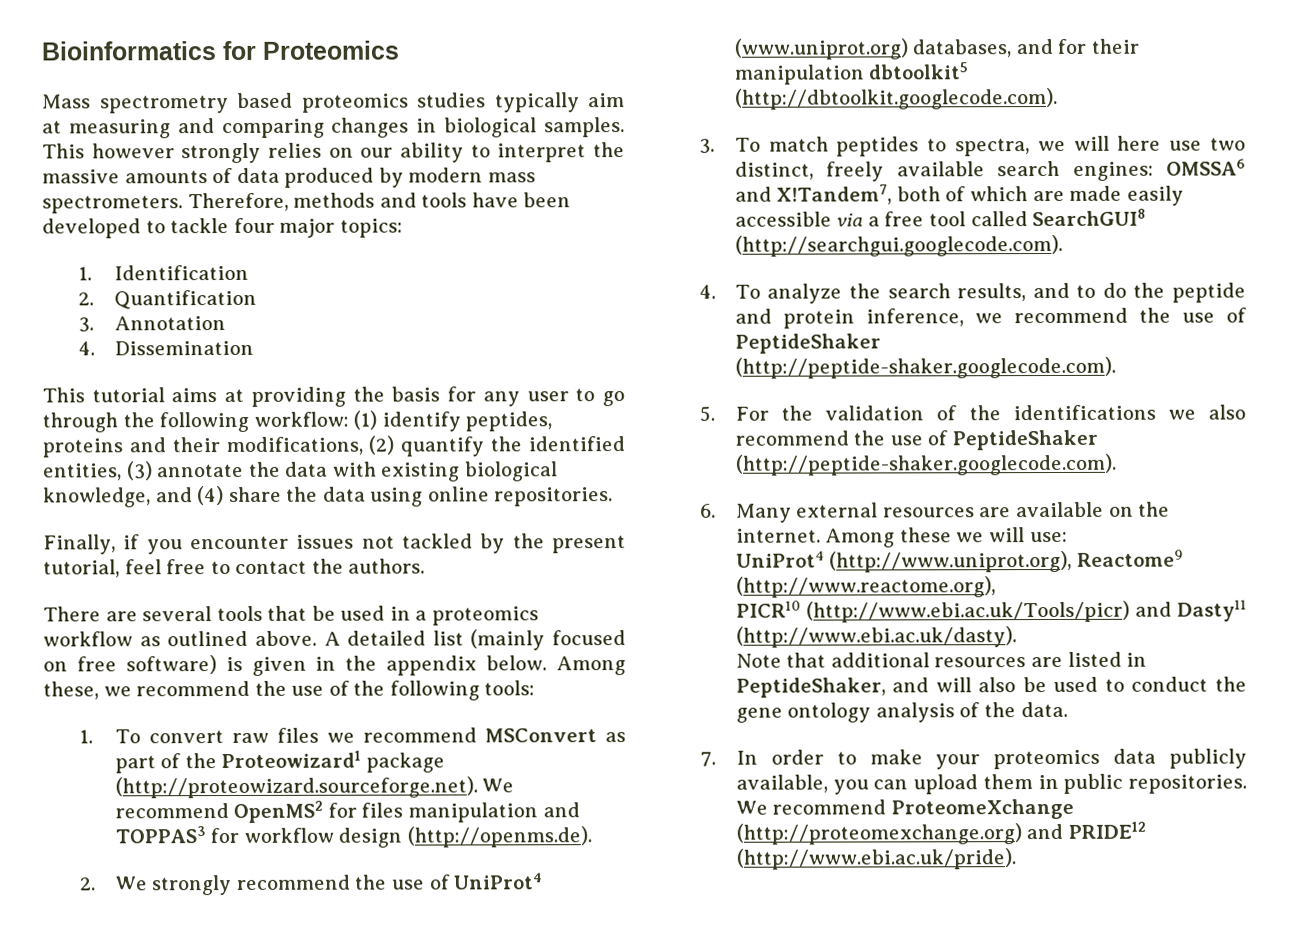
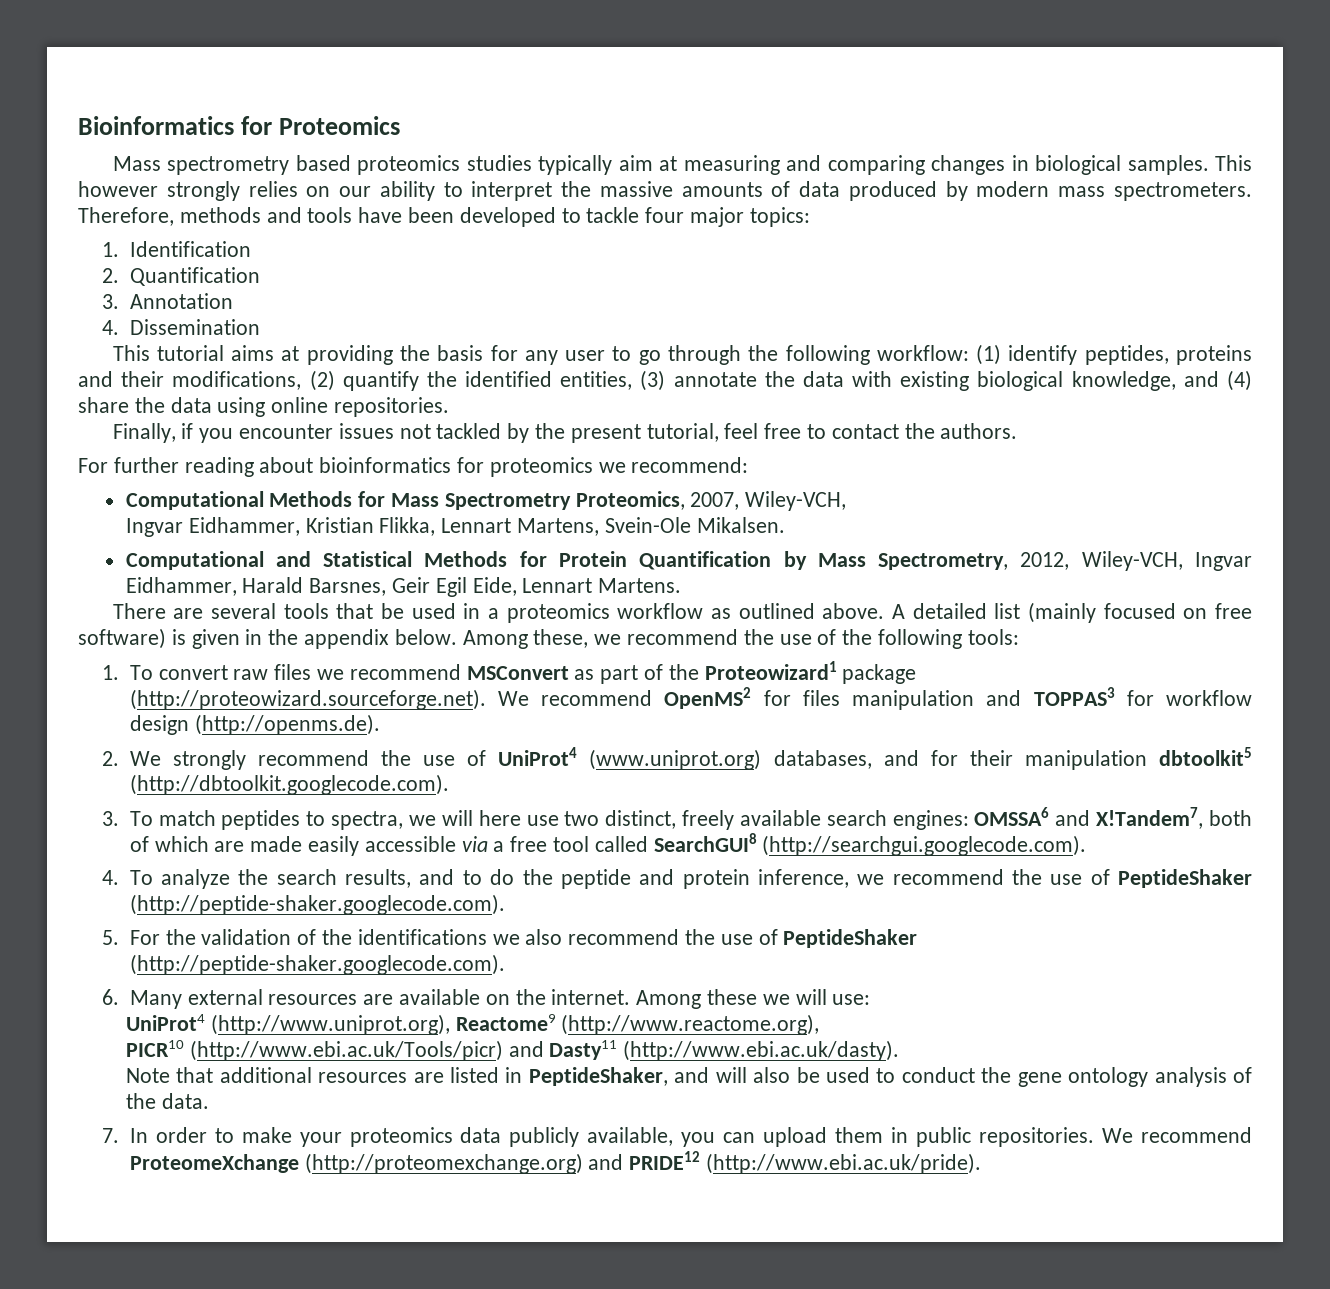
+ For further reading about bioinformatics for proteomics we recommend:
+ Computational Methods for Mass Spectrometry Proteomics, 2007, Wiley-VCH,
+ Ingvar Eidhammer, Kristian Flikka, Lennart Martens, Svein-Ole Mikalsen.
+ Computational and Statistical Methods for Protein Quantification by Mass Spectrometry, 2012, Wiley-VCH, Ingvar Eidhammer, Harald Barsnes, Geir Egil Eide, Lennart Martens.

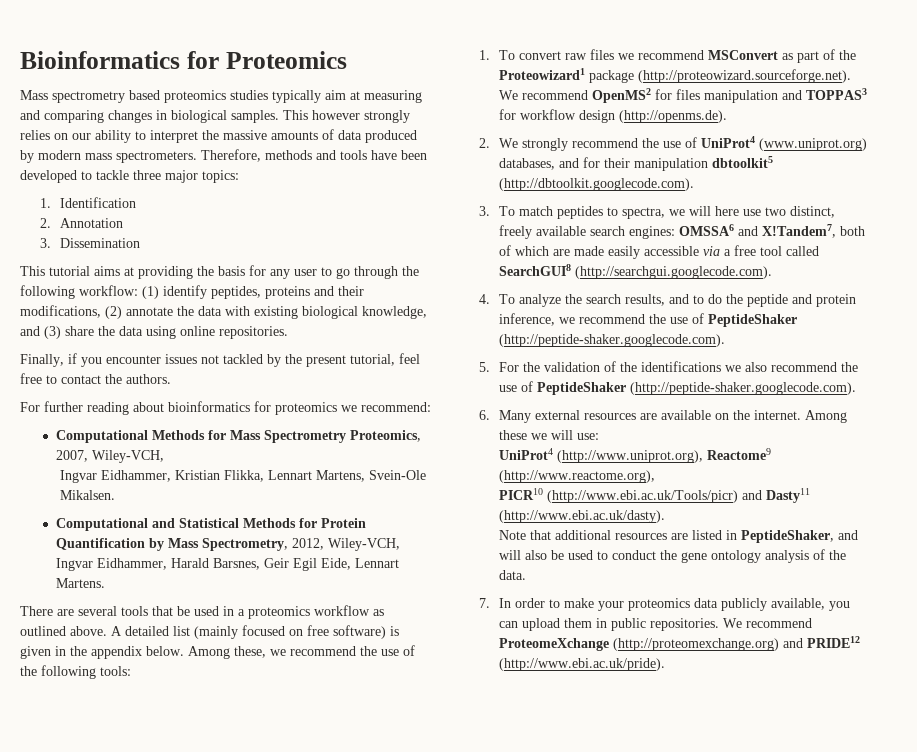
- Therefore, methods and tools have been developed to tackle four major topics:
+ Therefore, methods and tools have been developed to tackle three major topics:
- 2. Quantification
- 3. Annotation
+ 2. Annotation
- 4. Dissemination
+ 3. Dissemination
- This tutorial aims at providing the basis for any user to go through the following workflow: (1) identify peptides, proteins and their modifications, (2) quantify the identified entities, (3) annotate the data with existing biological knowledge, and (4) share the data using online repositories.
+ This tutorial aims at providing the basis for any user to go through the following workflow: (1) identify peptides, proteins and their modifications, (2) annotate the data with existing biological knowledge, and (3) share the data using online repositories.

